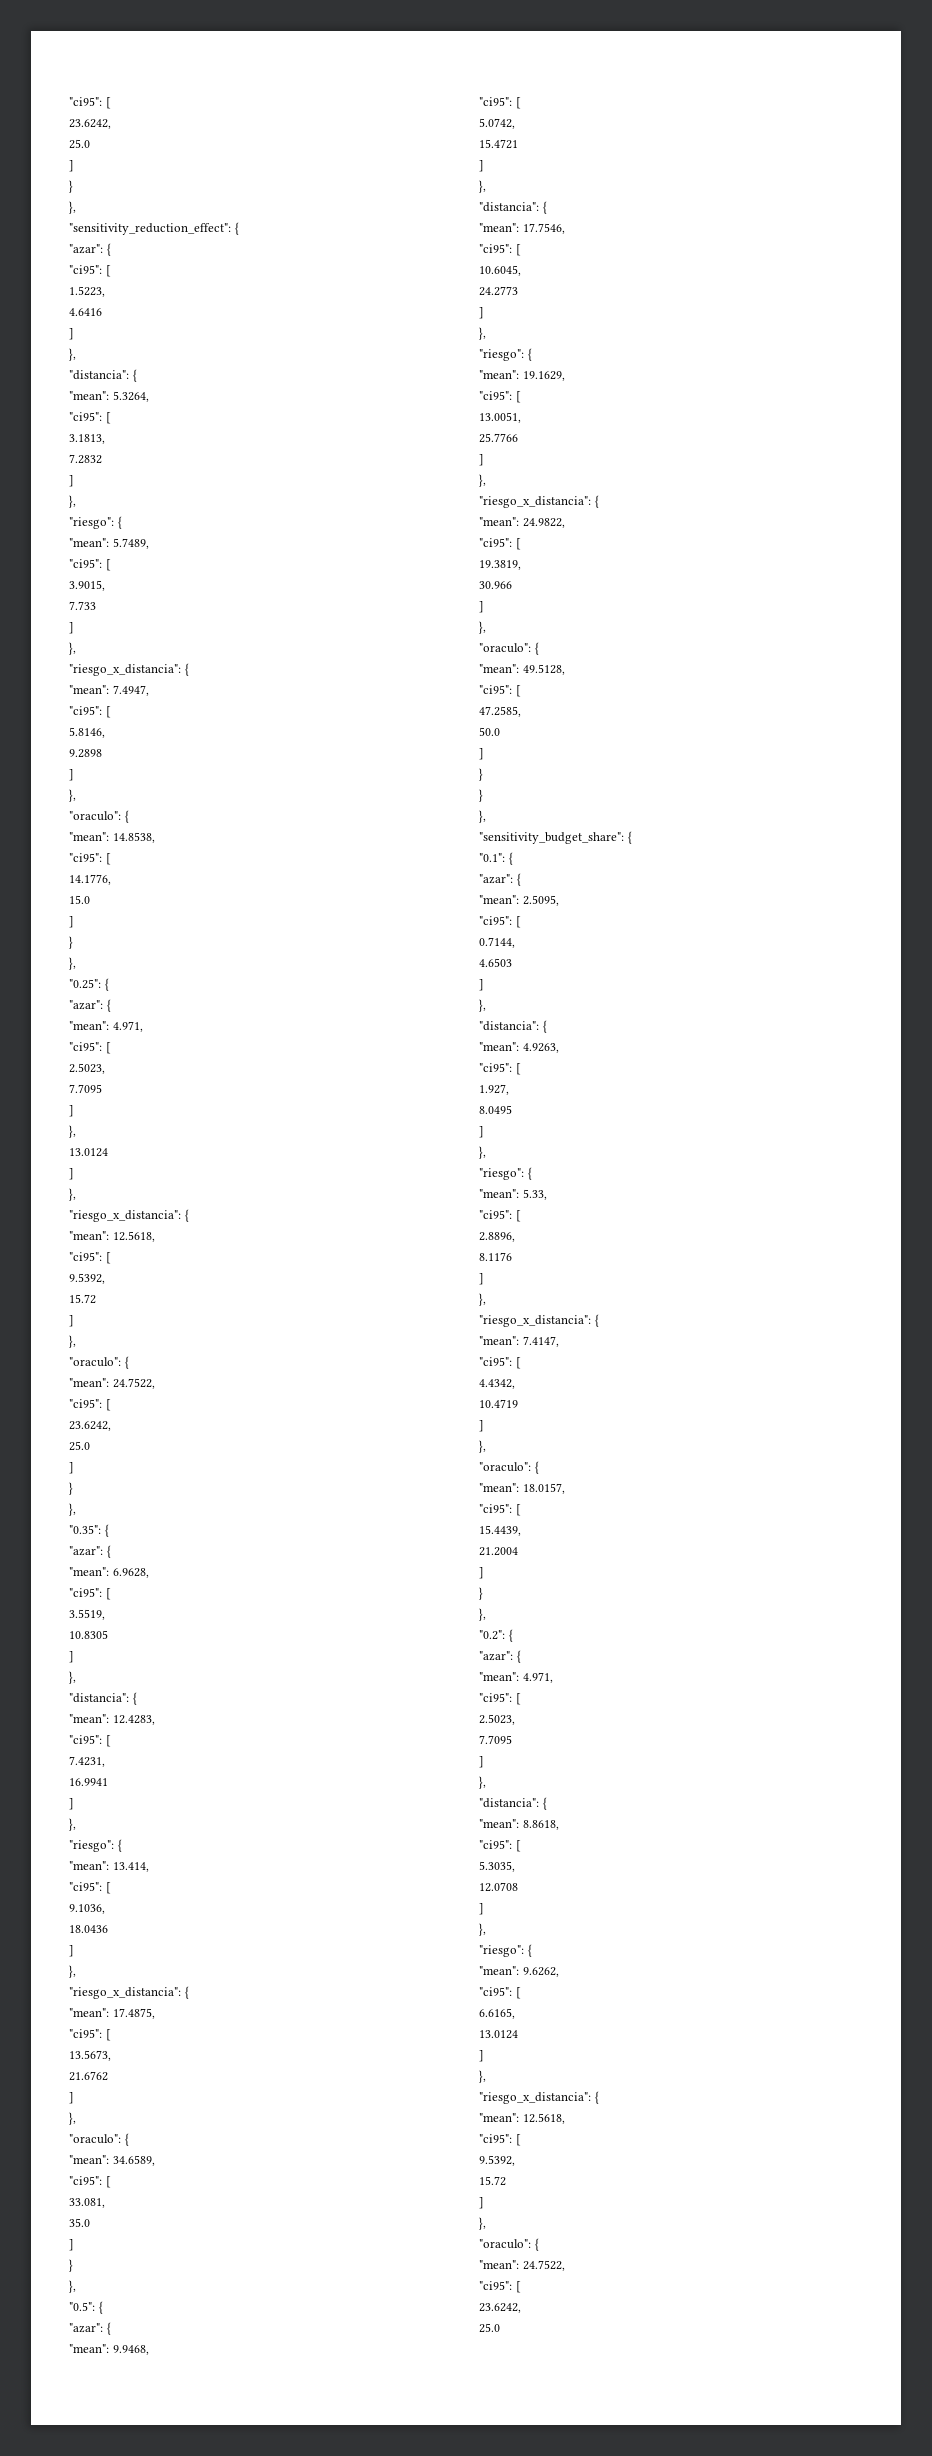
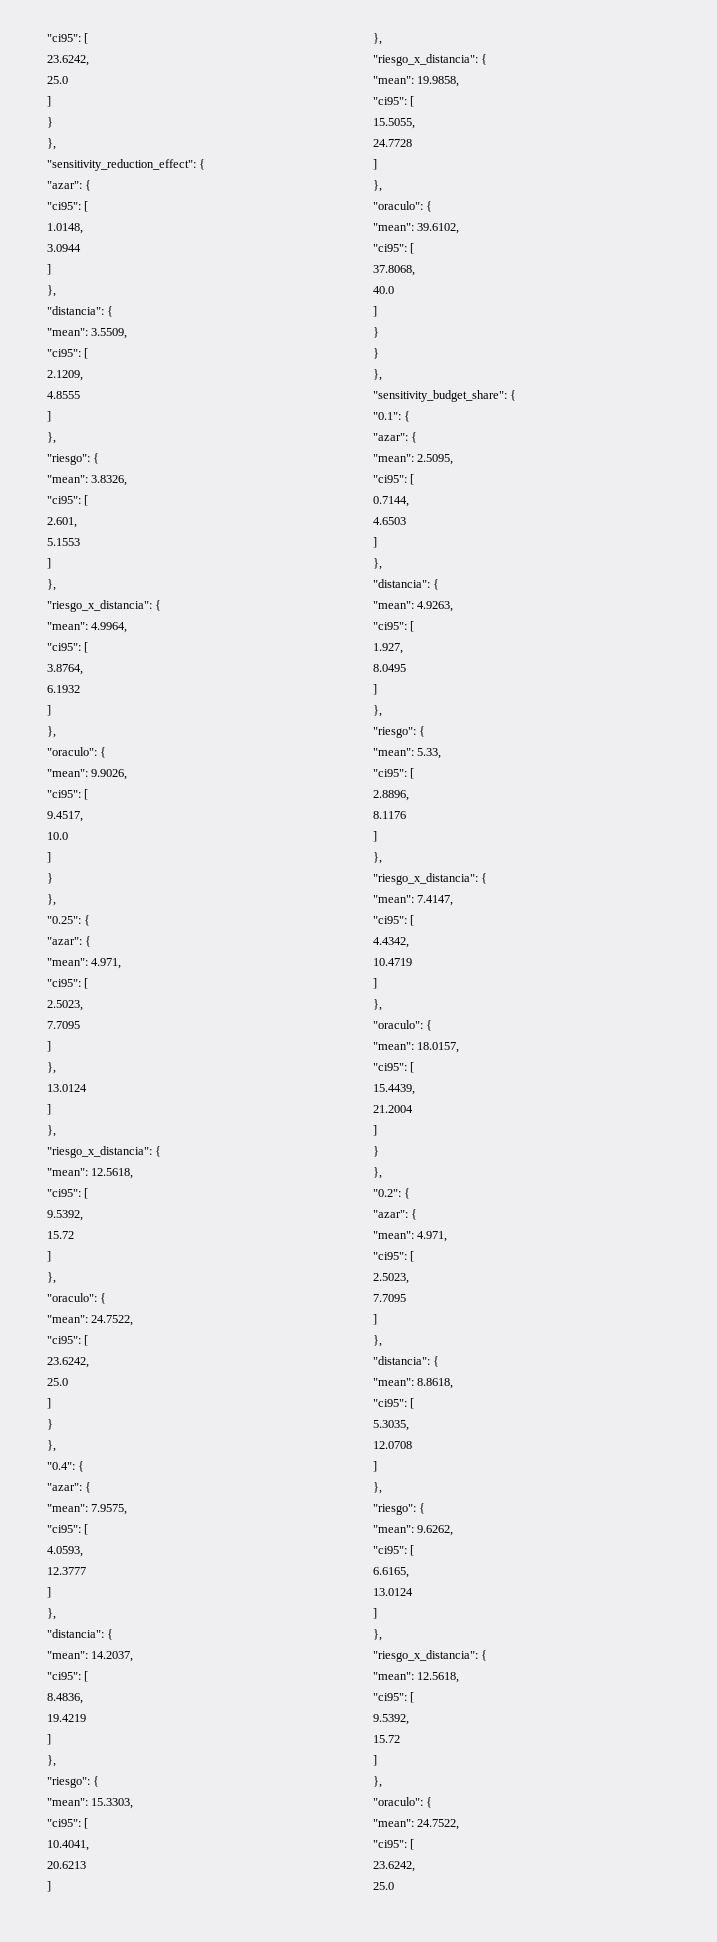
- 1.5223,
- 4.6416
+ 1.0148,
+ 3.0944
  ]
  },
  "distancia": {
- "mean": 5.3264,
+ "mean": 3.5509,
  "ci95": [
- 3.1813,
- 7.2832
+ 2.1209,
+ 4.8555
  ]
  },
  "riesgo": {
- "mean": 5.7489,
+ "mean": 3.8326,
  "ci95": [
- 3.9015,
- 7.733
+ 2.601,
+ 5.1553
  ]
  },
  "riesgo_x_distancia": {
- "mean": 7.4947,
+ "mean": 4.9964,
  "ci95": [
- 5.8146,
- 9.2898
+ 3.8764,
+ 6.1932
  ]
  },
  "oraculo": {
- "mean": 14.8538,
+ "mean": 9.9026,
  "ci95": [
- 14.1776,
- 15.0
+ 9.4517,
+ 10.0
- "0.35": {
+ "0.4": {
  "azar": {
- "mean": 6.9628,
+ "mean": 7.9575,
  "ci95": [
- 3.5519,
- 10.8305
+ 4.0593,
+ 12.3777
  ]
  },
  "distancia": {
- "mean": 12.4283,
+ "mean": 14.2037,
  "ci95": [
- 7.4231,
- 16.9941
+ 8.4836,
+ 19.4219
  ]
  },
  "riesgo": {
- "mean": 13.414,
+ "mean": 15.3303,
  "ci95": [
- 9.1036,
- 18.0436
+ 10.4041,
+ 20.6213
  ]
  },
  "riesgo_x_distancia": {
- "mean": 17.4875,
+ "mean": 19.9858,
  "ci95": [
- 13.5673,
- 21.6762
+ 15.5055,
+ 24.7728
  ]
  },
  "oraculo": {
- "mean": 34.6589,
+ "mean": 39.6102,
  "ci95": [
- 33.081,
- 35.0
- ]
- }
- },
- "0.5": {
- "azar": {
- "mean": 9.9468,
- "ci95": [
- 5.0742,
- 15.4721
- ]
- },
- "distancia": {
- "mean": 17.7546,
- "ci95": [
- 10.6045,
- 24.2773
- ]
- },
- "riesgo": {
- "mean": 19.1629,
- "ci95": [
- 13.0051,
- 25.7766
- ]
- },
- "riesgo_x_distancia": {
- "mean": 24.9822,
- "ci95": [
- 19.3819,
- 30.966
- ]
- },
- "oraculo": {
- "mean": 49.5128,
- "ci95": [
- 47.2585,
- 50.0
+ 37.8068,
+ 40.0

